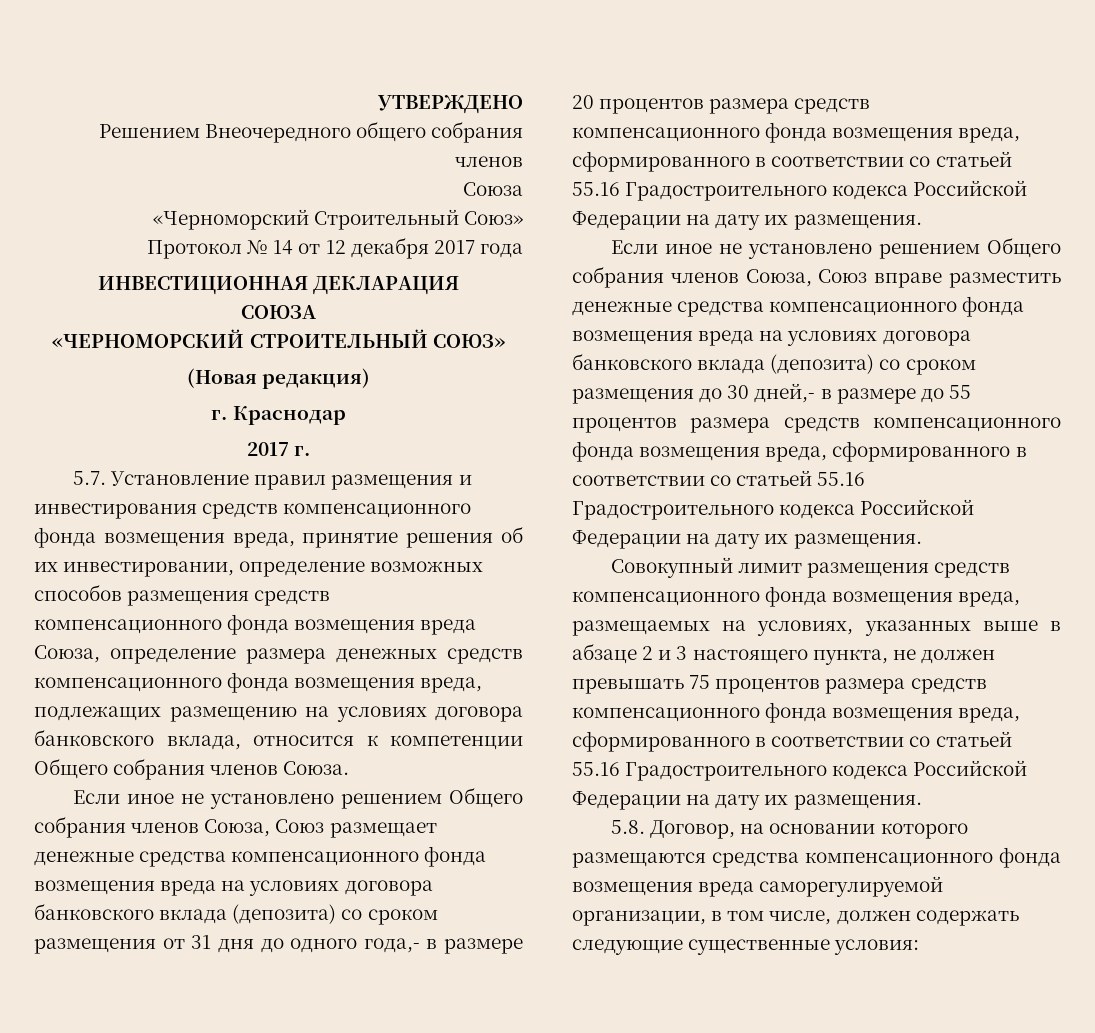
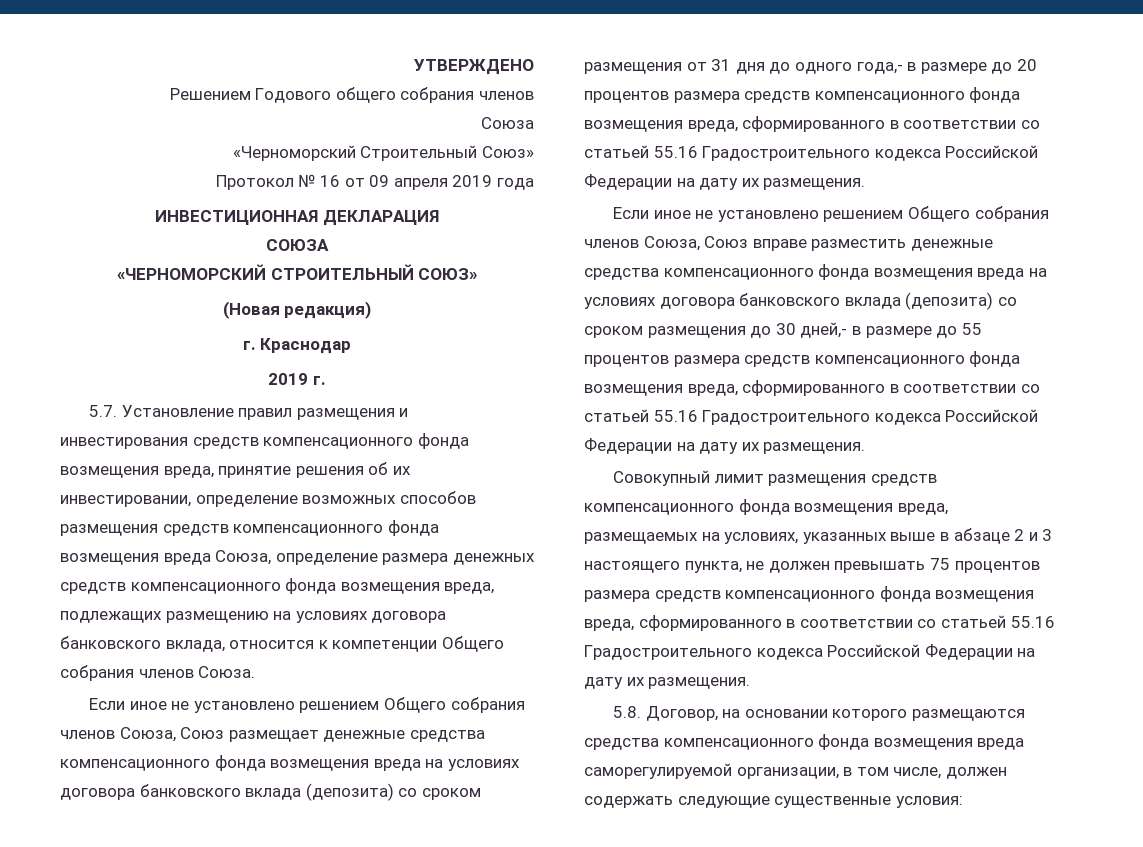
- Решением Внеочередного общего собрания членов
+ Решением Годового общего собрания членов
- Протокол № 14 от 12 декабря 2017 года
+ Протокол № 16 от 09 апреля 2019 года
- 2017 г.
+ 2019 г.
- Если иное не установлено решением Общего собрания членов Союза, Союз размещает денежные средства компенсационного фонда возмещения вреда на условиях договора банковского вклада (депозита) со сроком размещения от 31 дня до одного года,- в размере 20 процентов размера средств компенсационного фонда возмещения вреда, сформированного в соответствии со статьей 55.16 Градостроительного кодекса Российской Федерации на дату их размещения.
+ Если иное не установлено решением Общего собрания членов Союза, Союз размещает денежные средства компенсационного фонда возмещения вреда на условиях договора банковского вклада (депозита) со сроком размещения от 31 дня до одного года,- в размере до 20 процентов размера средств компенсационного фонда возмещения вреда, сформированного в соответствии со статьей 55.16 Градостроительного кодекса Российской Федерации на дату их размещения.

